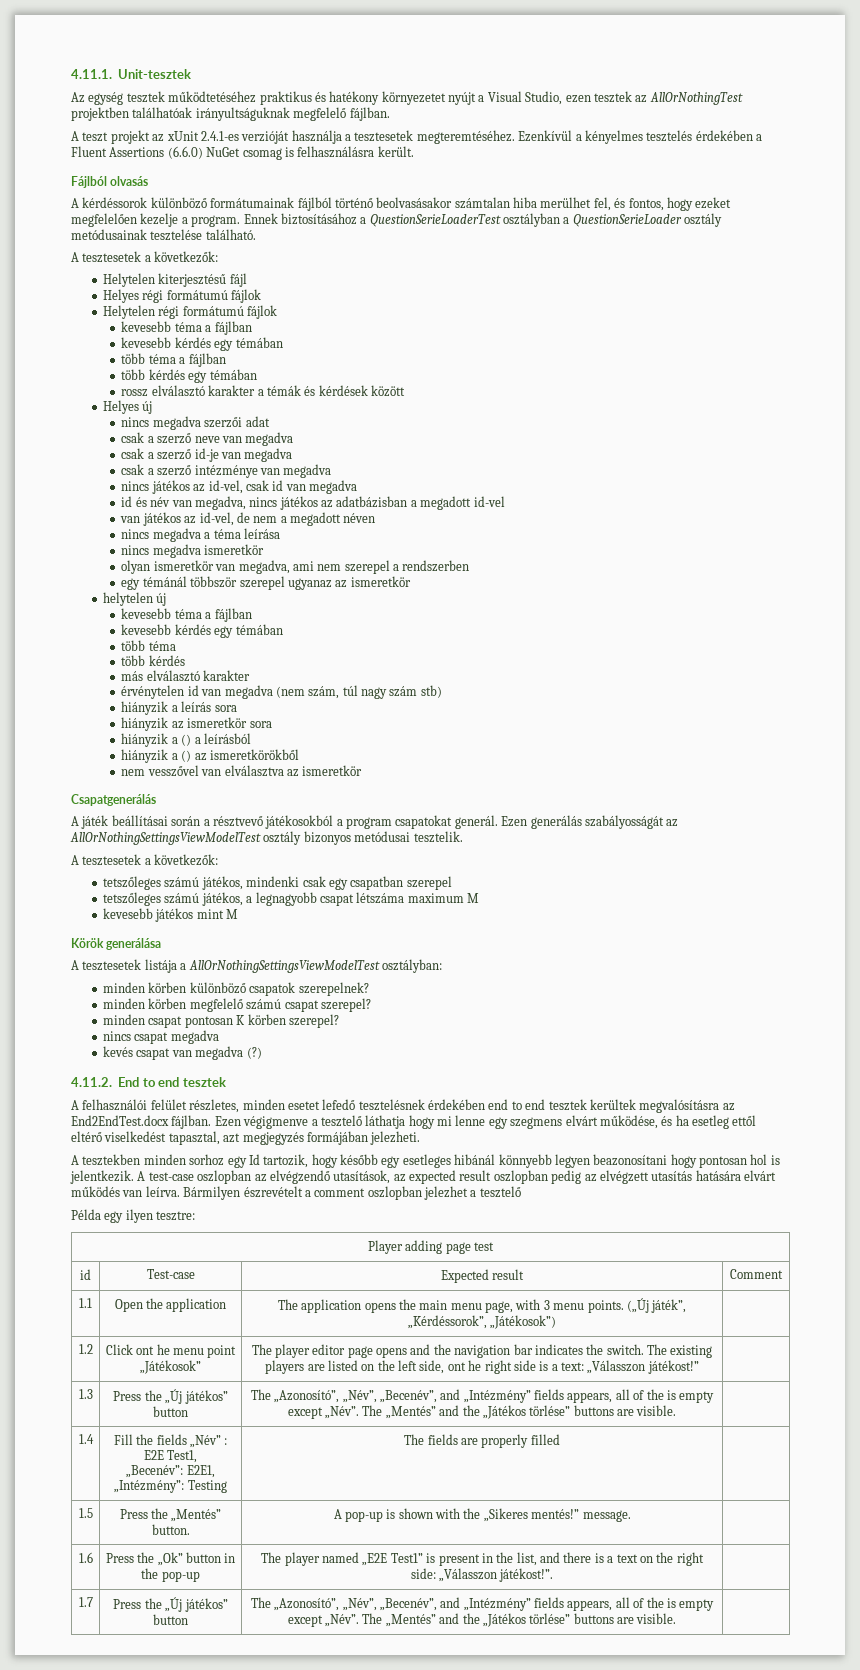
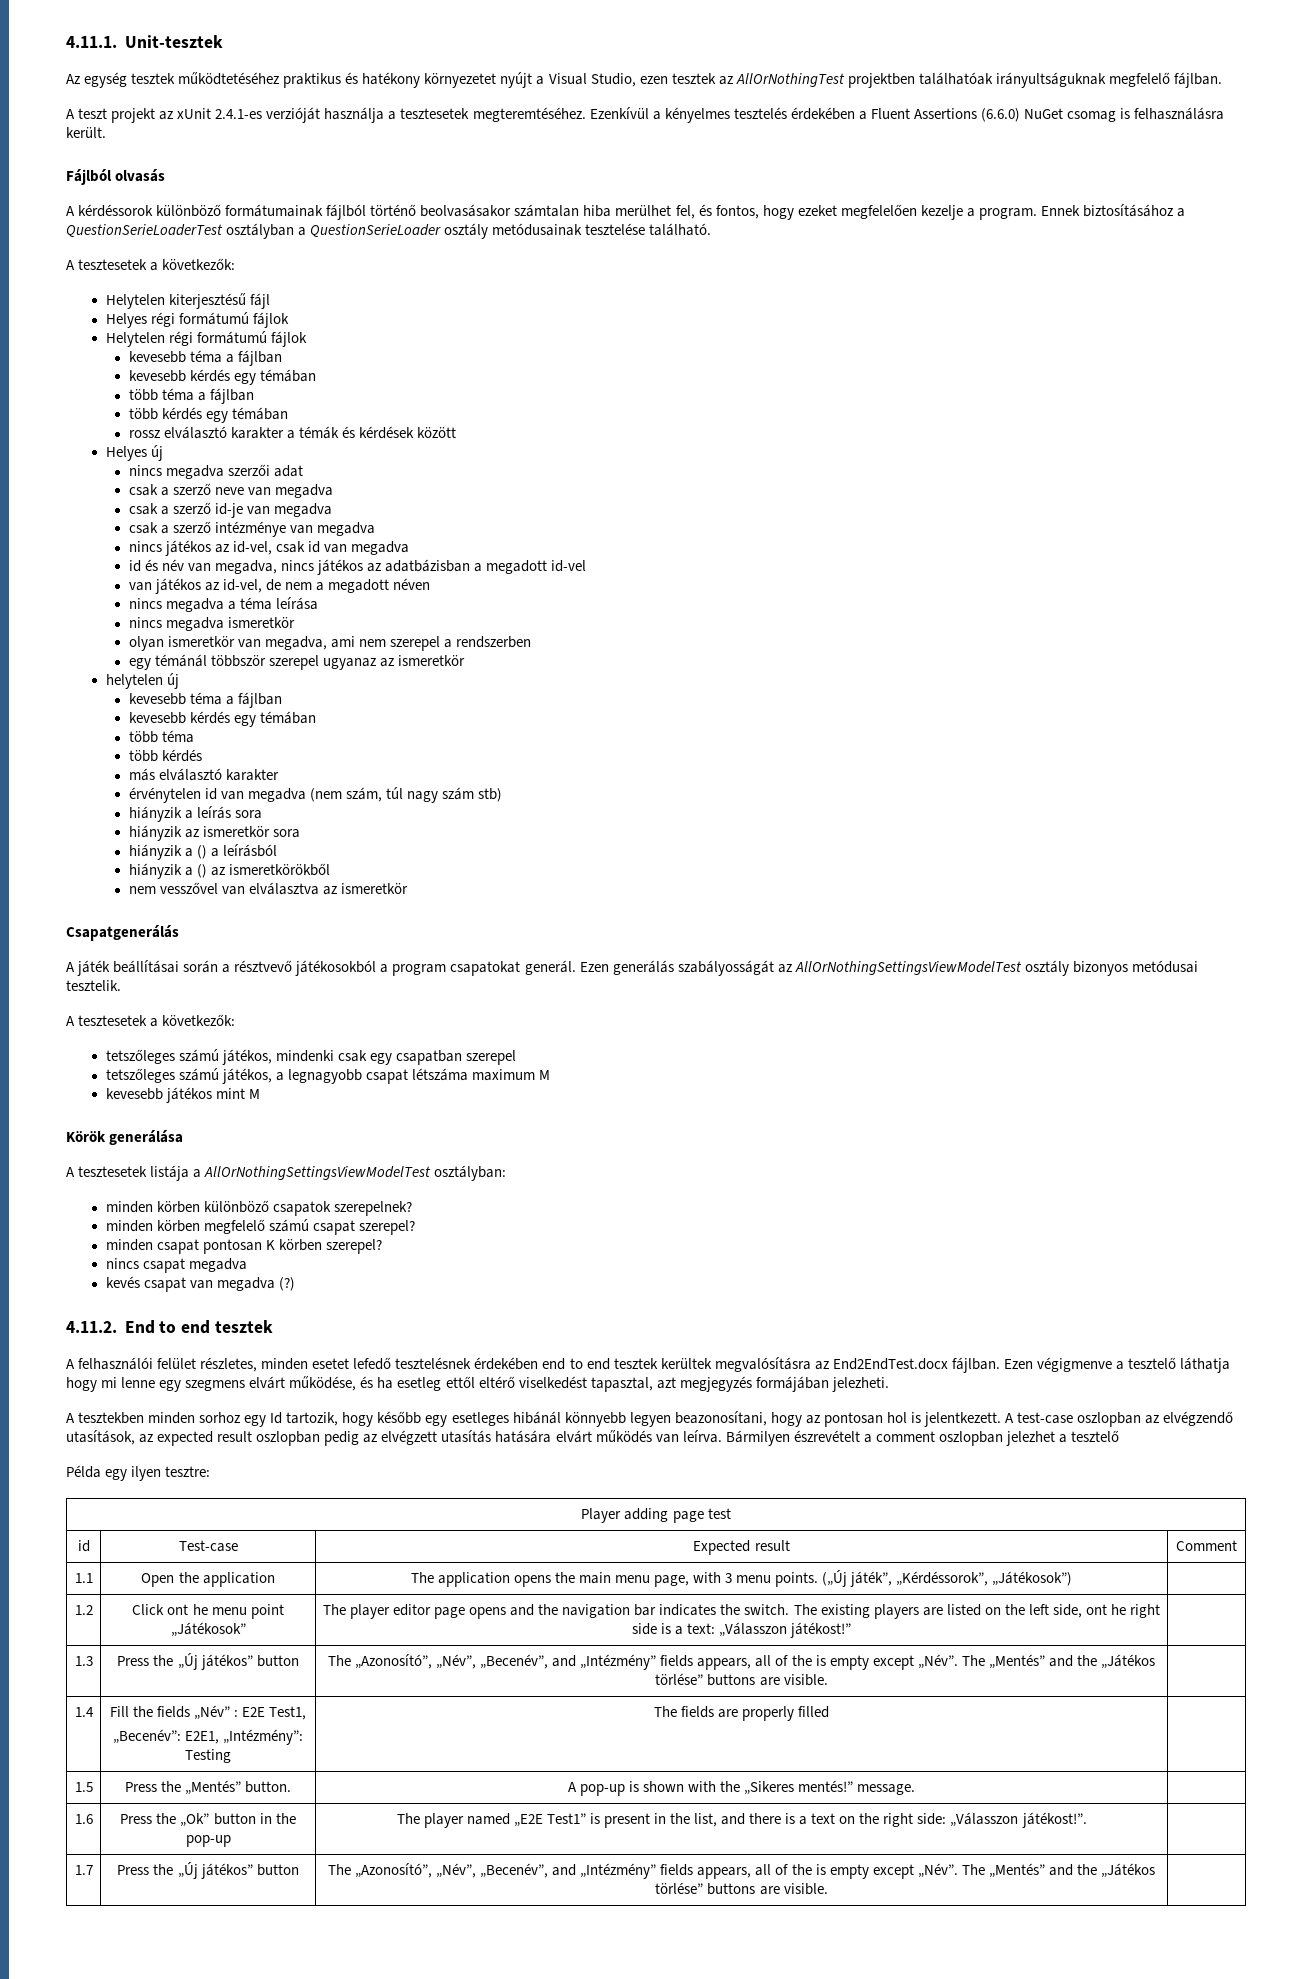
- A tesztekben minden sorhoz egy Id tartozik, hogy később egy esetleges hibánál könnyebb legyen beazonosítani hogy pontosan hol is jelentkezik.
+ A tesztekben minden sorhoz egy Id tartozik, hogy később egy esetleges hibánál könnyebb legyen beazonosítani, hogy az pontosan hol is jelentkezett.

